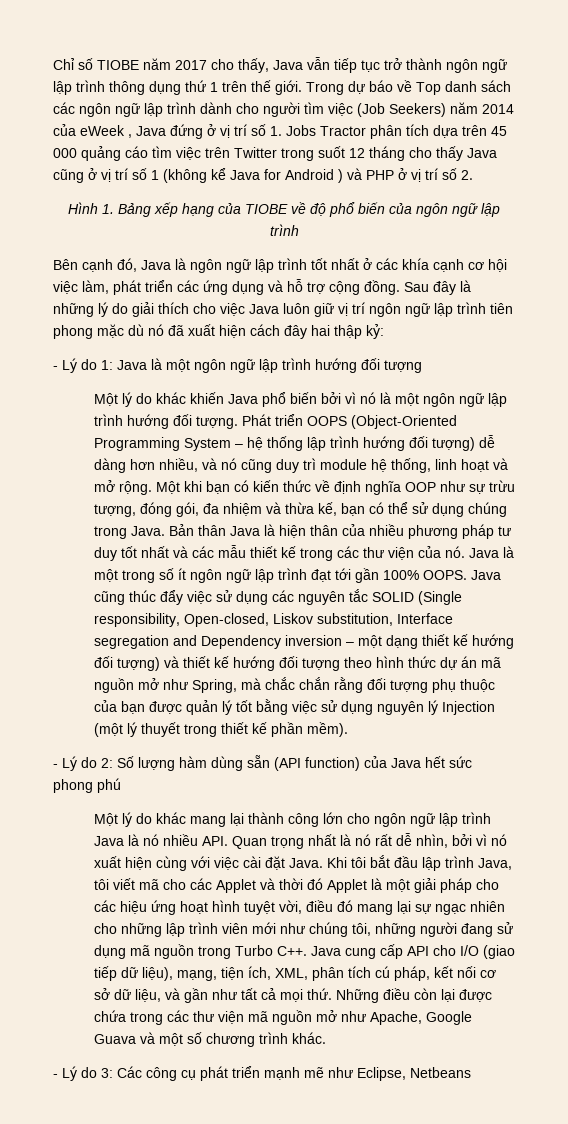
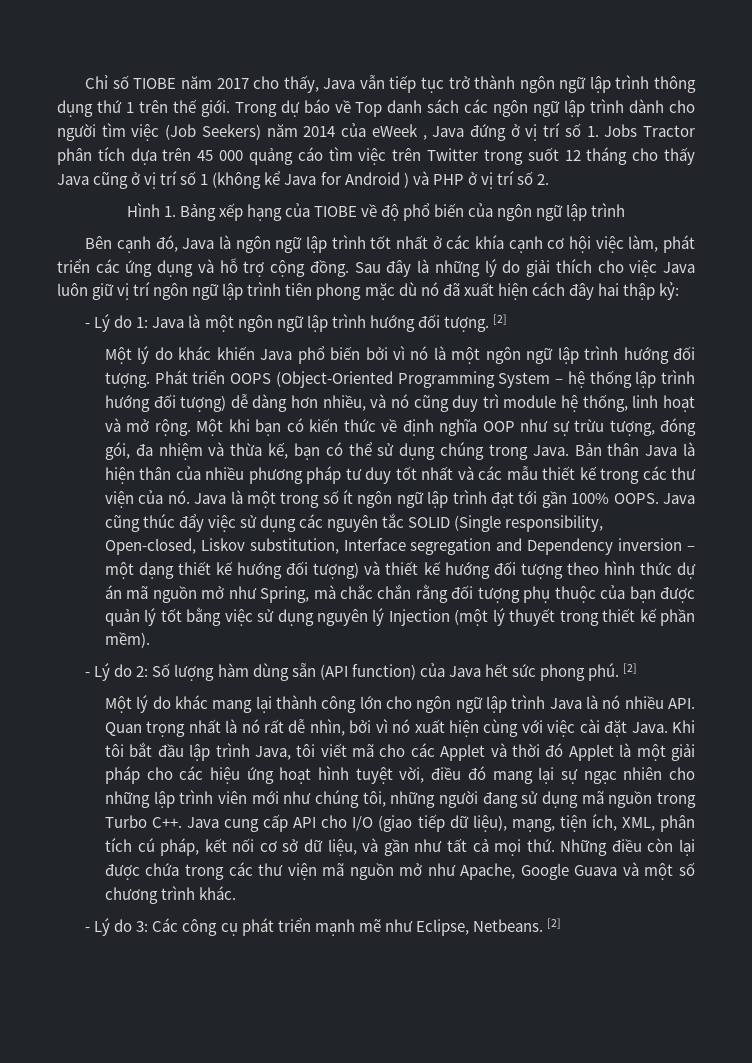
- - Lý do 1: Java là một ngôn ngữ lập trình hướng đối tượng
+ - Lý do 1: Java là một ngôn ngữ lập trình hướng đối tượng. [2]
- - Lý do 2: Số lượng hàm dùng sẵn (API function) của Java hết sức phong phú
+ - Lý do 2: Số lượng hàm dùng sẵn (API function) của Java hết sức phong phú. [2]
- - Lý do 3: Các công cụ phát triển mạnh mẽ như Eclipse, Netbeans
+ - Lý do 3: Các công cụ phát triển mạnh mẽ như Eclipse, Netbeans. [2]

